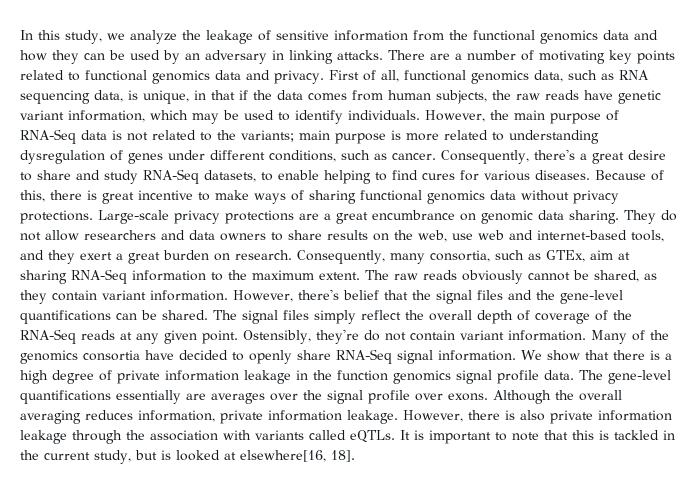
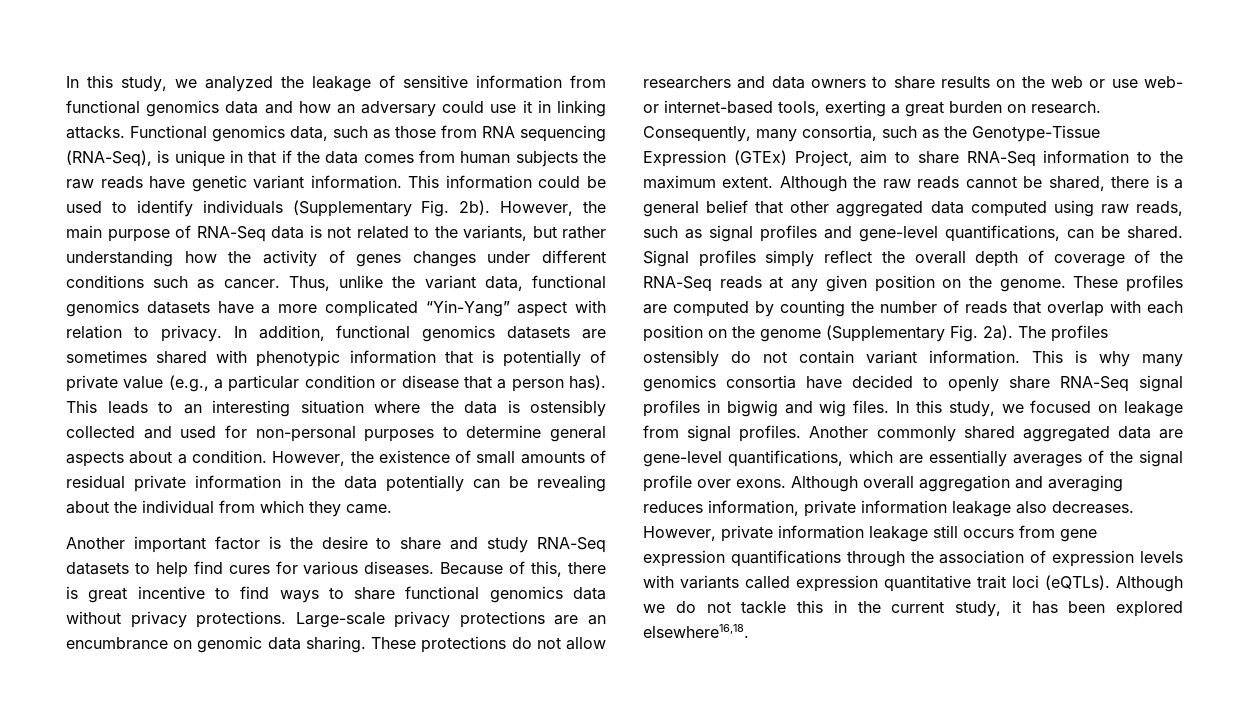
- In this study, we analyze the leakage of sensitive information from the functional genomics data and how they can be used by an adversary in linking attacks. There are a number of motivating key points related to functional genomics data and privacy. First of all, functional genomics data, such as RNA sequencing data, is unique, in that if the data comes from human subjects, the raw reads have genetic variant information, which may be used to identify individuals.
+ In this study, we analyzed the leakage of sensitive information from functional genomics data and how an adversary could use it in linking attacks. Functional genomics data, such as those from RNA sequencing (RNA-Seq), is unique in that if the data comes from human subjects the raw reads have genetic variant information. This information could be used to identify individuals (Supplementary Fig. 2b).
- However, the main purpose of RNA-Seq data is not related to the variants; main purpose is more related to understanding dysregulation of genes under different conditions, such as cancer.
+ However, the main purpose of RNA-Seq data is not related to the variants, but rather understanding how the activity of genes changes under different conditions such as cancer.
- Consequently, there's a great desire to share and study RNA-Seq datasets, to enable helping to find cures for various diseases.
+ Thus, unlike the variant data, functional genomics datasets have a more complicated “Yin-Yang” aspect with relation to privacy. In addition, functional genomics datasets are sometimes shared with phenotypic information that is potentially of private value (e.g., a particular condition or disease that a person has). This leads to an interesting situation where the data is ostensibly collected and used for non-personal purposes to determine general aspects about a condition. However, the existence of small amounts of residual private information in the data potentially can be revealing about the individual from which they came.
+ Another important factor is the desire to share and study RNA-Seq datasets to help find cures for various diseases.
- Because of this, there is great incentive to make ways of sharing functional genomics data without privacy protections.
+ Because of this, there is great incentive to find ways to share functional genomics data without privacy protections.
- Large-scale privacy protections are a great encumbrance on genomic data sharing.
+ Large-scale privacy protections are an encumbrance on genomic data sharing.
- They do not allow researchers and data owners to share results on the web, use web and internet-based tools, and they exert a great burden on research.
+ These protections do not allow researchers and data owners to share results on the web or use web- or internet-based tools, exerting a great burden on research.
- Consequently, many consortia, such as GTEx, aim at sharing RNA-Seq information to the maximum extent.
+ Consequently, many consortia, such as the Genotype-Tissue Expression (GTEx) Project, aim to share RNA-Seq information to the maximum extent.
- The raw reads obviously cannot be shared, as they contain variant information. However, there's belief that the signal files and the gene-level quantifications can be shared. The signal files simply reflect the overall depth of coverage of the RNA-Seq reads at any given point. Ostensibly, they're do not contain variant information.
+ Although the raw reads cannot be shared, there is a general belief that other aggregated data computed using raw reads, such as signal profiles and gene-level quantifications, can be shared. Signal profiles simply reflect the overall depth of coverage of the RNA-Seq reads at any given position on the genome. These profiles are computed by counting the number of reads that overlap with each position on the genome (Supplementary Fig. 2a). The profiles ostensibly do not contain variant information.
- Many of the genomics consortia have decided to openly share RNA-Seq signal information. We show that there is a high degree of private information leakage in the function genomics signal profile data. The gene-level quantifications essentially are averages over the signal profile over exons.
+ This is why many genomics consortia have decided to openly share RNA-Seq signal profiles in bigwig and wig files. In this study, we focused on leakage from signal profiles. Another commonly shared aggregated data are gene-level quantifications, which are essentially averages of the signal profile over exons.
- Although the overall averaging reduces information, private information leakage. However, there is also private information leakage through the association with variants called eQTLs. It is important to note that this is tackled in the current study, but is looked at elsewhere[16, 18].
+ Although overall aggregation and averaging reduces information, private information leakage also decreases. However, private information leakage still occurs from gene expression quantifications through the association of expression levels with variants called expression quantitative trait loci (eQTLs). Although we do not tackle this in the current study, it has been explored elsewhere16,18.

